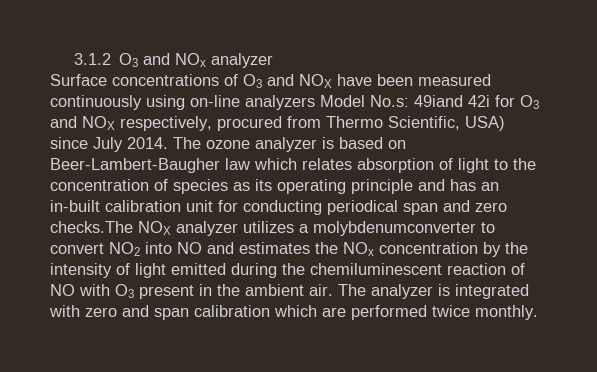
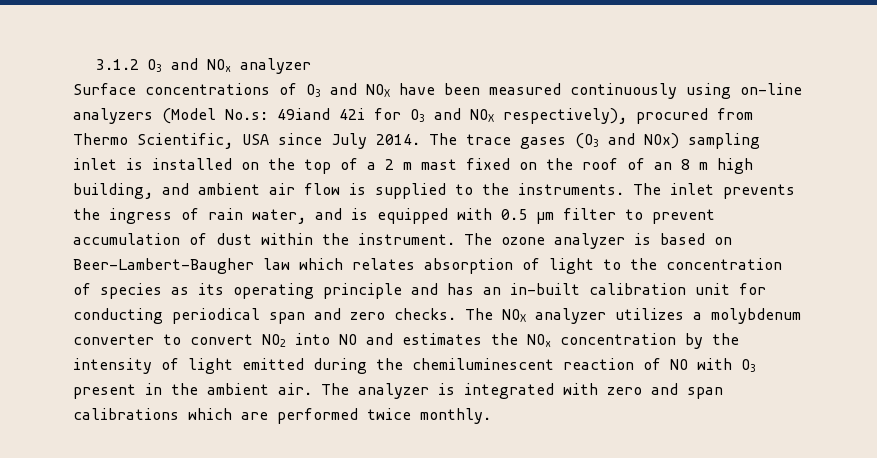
- Surface concentrations of O3 and NOX have been measured continuously using on-line analyzers Model No.s: 49iand 42i for O3 and NOX respectively, procured from Thermo Scientific, USA) since July 2014.
+ Surface concentrations of O3 and NOX have been measured continuously using on-line analyzers (Model No.s: 49iand 42i for O3 and NOX respectively), procured from Thermo Scientific, USA since July 2014.
- The ozone analyzer is based on Beer-Lambert-Baugher law which relates absorption of light to the concentration of species as its operating principle and has an in-built calibration unit for conducting periodical span and zero checks.The NOX analyzer utilizes a molybdenumconverter to convert NO2 into NO and estimates the NOx concentration by the intensity of light emitted during the chemiluminescent reaction of NO with O3 present in the ambient air.
+ The trace gases (O3 and NOx) sampling inlet is installed on the top of a 2 m mast fixed on the roof of an 8 m high building, and ambient air flow is supplied to the instruments. The inlet prevents the ingress of rain water, and is equipped with 0.5 μm filter to prevent accumulation of dust within the instrument. The ozone analyzer is based on Beer-Lambert-Baugher law which relates absorption of light to the concentration of species as its operating principle and has an in-built calibration unit for conducting periodical span and zero checks. The NOX analyzer utilizes a molybdenum converter to convert NO2 into NO and estimates the NOx concentration by the intensity of light emitted during the chemiluminescent reaction of NO with O3 present in the ambient air.
- The analyzer is integrated with zero and span calibration which are performed twice monthly.
+ The analyzer is integrated with zero and span calibrations which are performed twice monthly.

